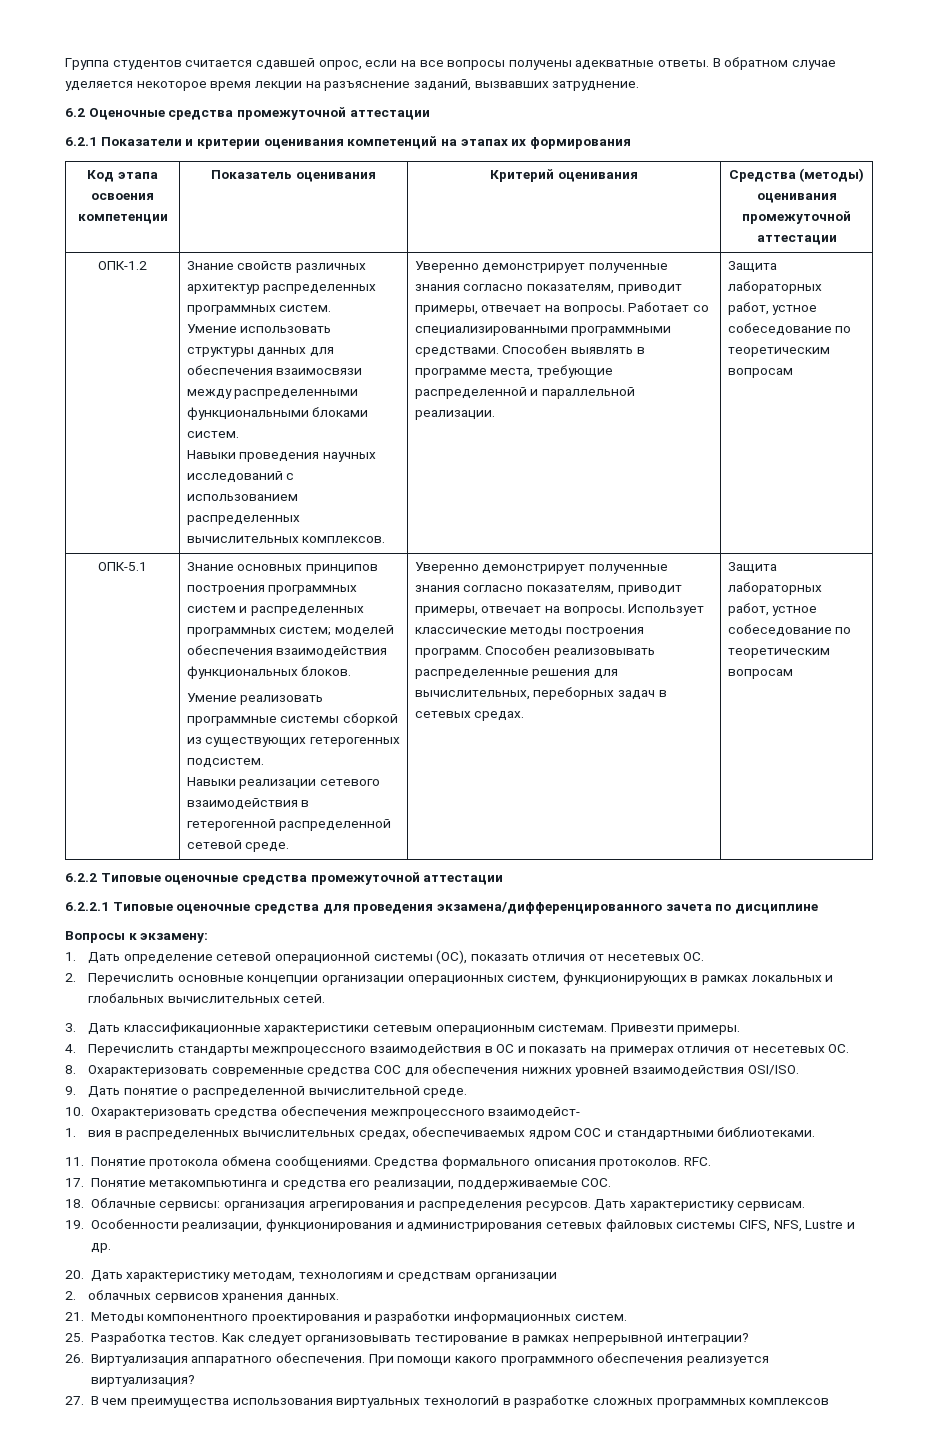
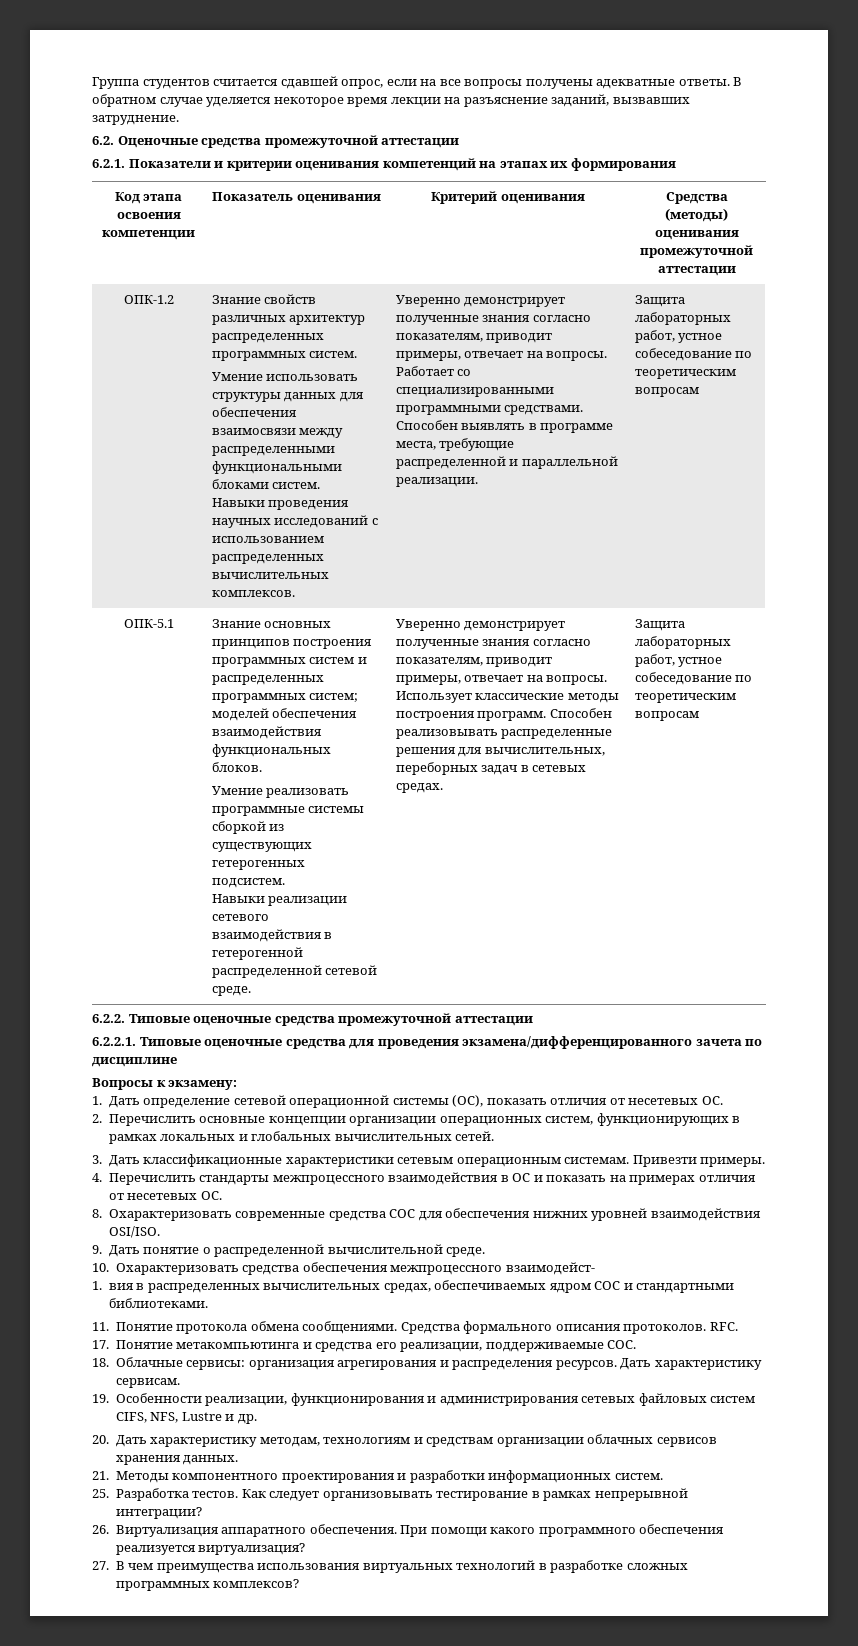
- 6.2 Оценочные средства промежуточной аттестации
+ 6.2. Оценочные средства промежуточной аттестации
- 6.2.1 Показатели и критерии оценивания компетенций на этапах их формирования
+ 6.2.1. Показатели и критерии оценивания компетенций на этапах их формирования
- 6.2.2 Типовые оценочные средства промежуточной аттестации
+ 6.2.2. Типовые оценочные средства промежуточной аттестации
- 6.2.2.1 Типовые оценочные средства для проведения экзамена/дифференцированного зачета по дисциплине
+ 6.2.2.1. Типовые оценочные средства для проведения экзамена/дифференцированного зачета по дисциплине
- 19. Особенности реализации, функционирования и администрирования сетевых файловых системы CIFS, NFS, Lustre и др.
+ 19. Особенности реализации, функционирования и администрирования сетевых файловых систем CIFS, NFS, Lustre и др.
- 20. Дать характеристику методам, технологиям и средствам организации
- 2. облачных сервисов хранения данных.
+ 20. Дать характеристику методам, технологиям и средствам организации облачных сервисов хранения данных.
- 27. В чем преимущества использования виртуальных технологий в разработке сложных программных комплексов
+ 27. В чем преимущества использования виртуальных технологий в разработке сложных программных комплексов?

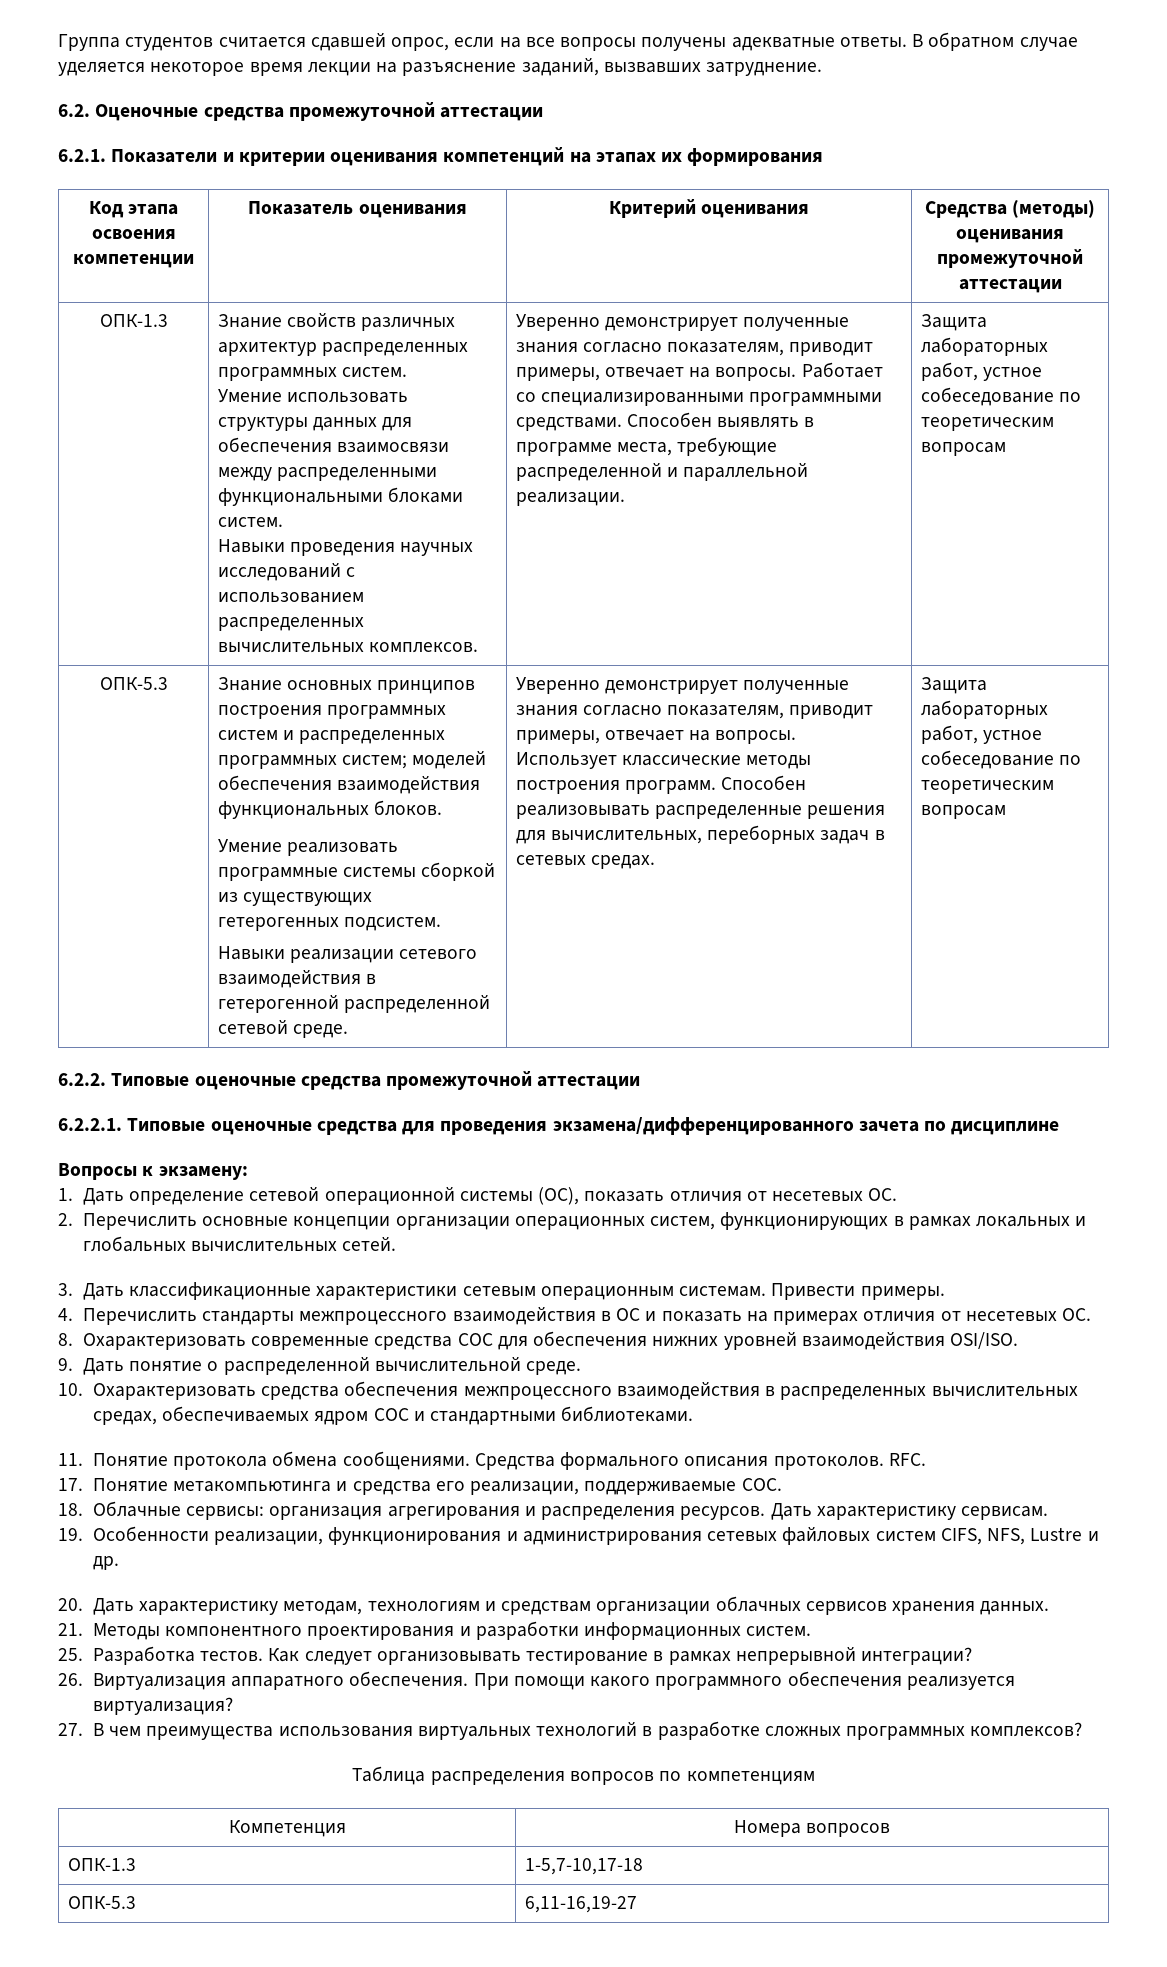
  Код этапа освоения компетенции | Показатель оценивания | Критерий оценивания | Средства (методы) оценивания промежуточной аттестации
- ОПК-1.2
+ ОПК-1.3
  Способен выявлять в программе места, требующие распределенной и параллельной реализации. | Защита лабораторных работ, устное собеседование по теоретическим вопросам
- ОПК-5.1
+ ОПК-5.3
- Привезти примеры.
+ Привести примеры.
- 10. Охарактеризовать средства обеспечения межпроцессного взаимодейст-
- 1. вия в распределенных вычислительных средах, обеспечиваемых ядром СОС и стандартными библиотеками.
+ 10. Охарактеризовать средства обеспечения межпроцессного взаимодействия в распределенных вычислительных средах, обеспечиваемых ядром СОС и стандартными библиотеками.
+ Таблица распределения вопросов по компетенциям
+ Компетенция | Номера вопросов
+ ОПК-1.3 | 1-5,7-10,17-18
+ ОПК-5.3 | 6,11-16,19-27

